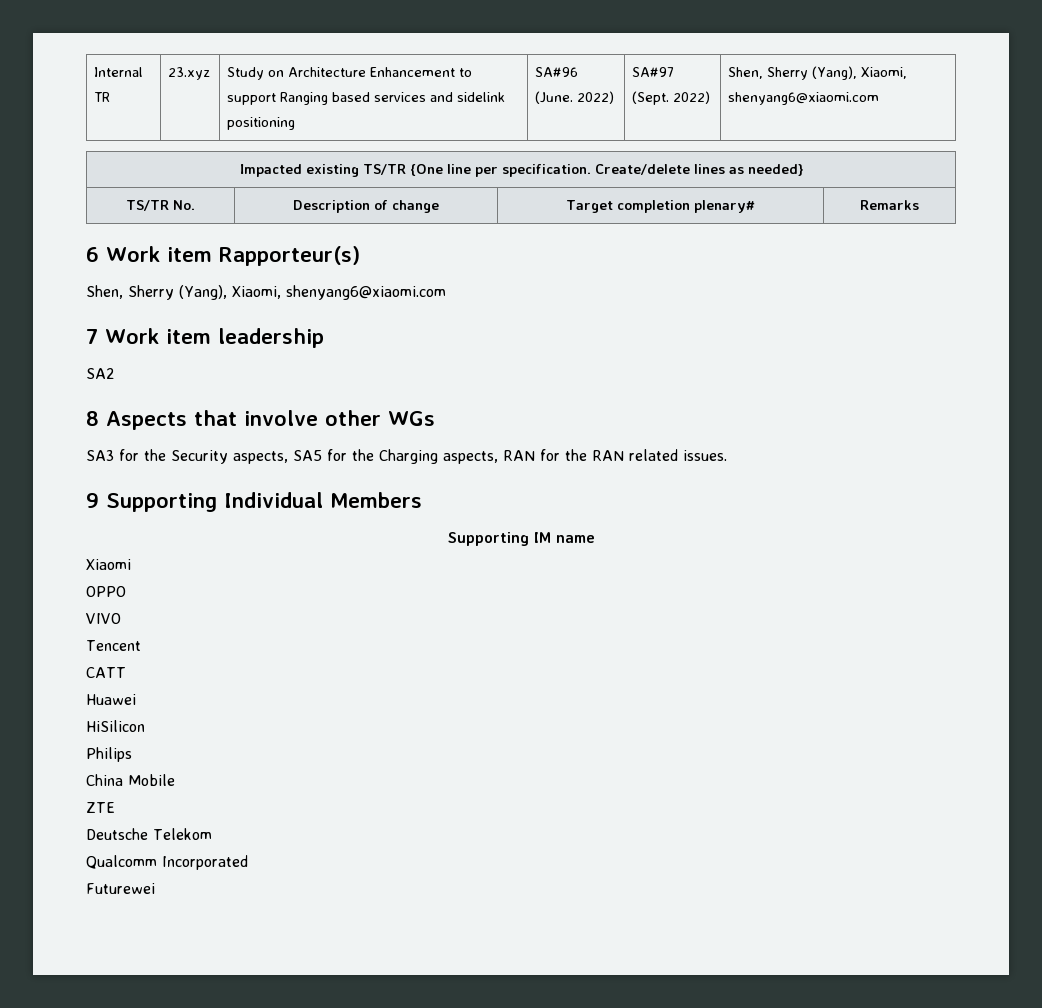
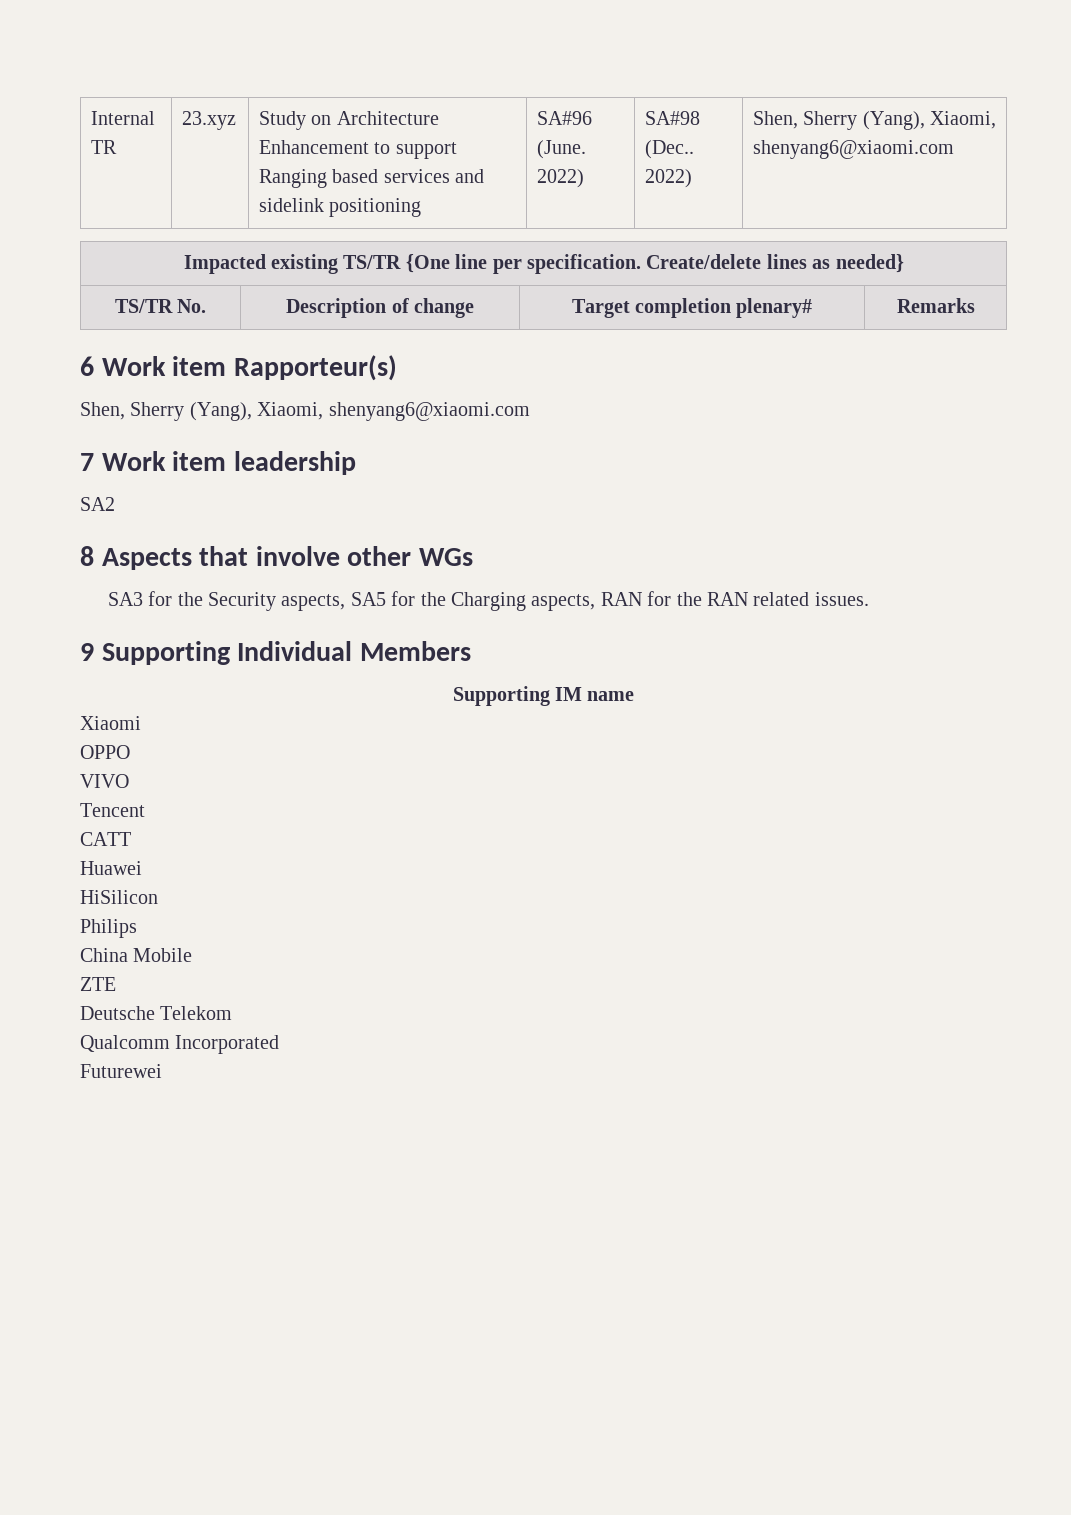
- Internal TR | 23.xyz | Study on Architecture Enhancement to support Ranging based services and sidelink positioning | SA#96 (June. 2022) | SA#97 (Sept. 2022) | Shen, Sherry (Yang), Xiaomi, shenyang6@xiaomi.com
+ Internal TR | 23.xyz | Study on Architecture Enhancement to support Ranging based services and sidelink positioning | SA#96 (June. 2022) | SA#98 (Dec.. 2022) | Shen, Sherry (Yang), Xiaomi, shenyang6@xiaomi.com

